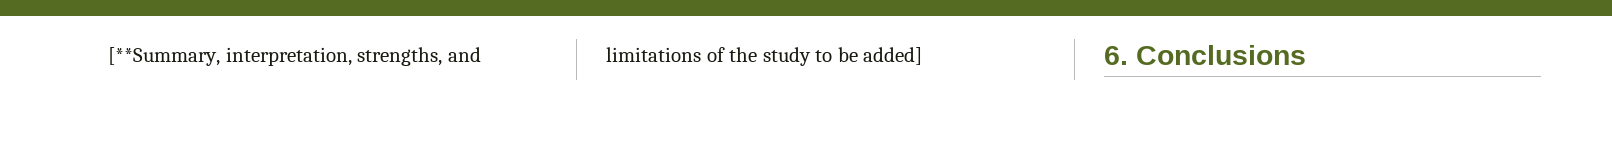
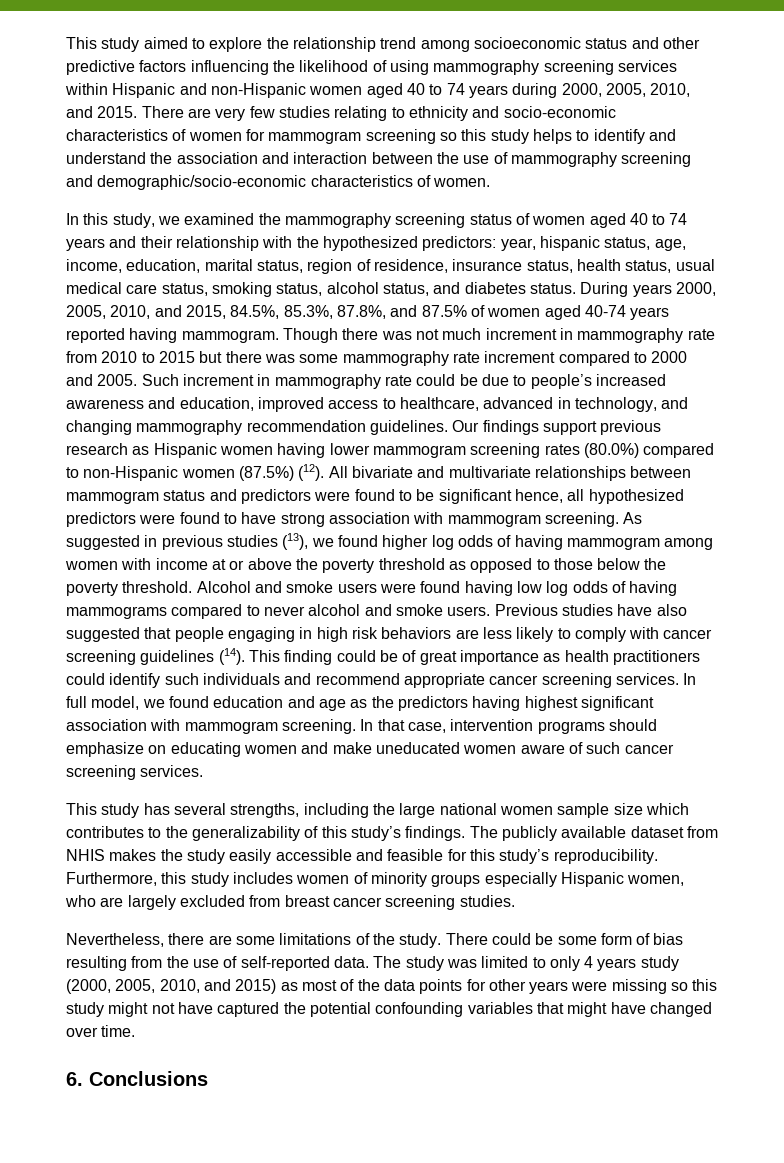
- [**Summary, interpretation, strengths, and limitations of the study to be added]
+ This study aimed to explore the relationship trend among socioeconomic status and other predictive factors influencing the likelihood of using mammography screening services within Hispanic and non-Hispanic women aged 40 to 74 years during 2000, 2005, 2010, and 2015. There are very few studies relating to ethnicity and socio-economic characteristics of women for mammogram screening so this study helps to identify and understand the association and interaction between the use of mammography screening and demographic/socio-economic characteristics of women.
+ In this study, we examined the mammography screening status of women aged 40 to 74 years and their relationship with the hypothesized predictors: year, hispanic status, age, income, education, marital status, region of residence, insurance status, health status, usual medical care status, smoking status, alcohol status, and diabetes status. During years 2000, 2005, 2010, and 2015, 84.5%, 85.3%, 87.8%, and 87.5% of women aged 40-74 years reported having mammogram. Though there was not much increment in mammography rate from 2010 to 2015 but there was some mammography rate increment compared to 2000 and 2005. Such increment in mammography rate could be due to people’s increased awareness and education, improved access to healthcare, advanced in technology, and changing mammography recommendation guidelines. Our findings support previous research as Hispanic women having lower mammogram screening rates (80.0%) compared to non-Hispanic women (87.5%) (12). All bivariate and multivariate relationships between mammogram status and predictors were found to be significant hence, all hypothesized predictors were found to have strong association with mammogram screening. As suggested in previous studies (13), we found higher log odds of having mammogram among women with income at or above the poverty threshold as opposed to those below the poverty threshold. Alcohol and smoke users were found having low log odds of having mammograms compared to never alcohol and smoke users. Previous studies have also suggested that people engaging in high risk behaviors are less likely to comply with cancer screening guidelines (14). This finding could be of great importance as health practitioners could identify such individuals and recommend appropriate cancer screening services. In full model, we found education and age as the predictors having highest significant association with mammogram screening. In that case, intervention programs should emphasize on educating women and make uneducated women aware of such cancer screening services.
+ This study has several strengths, including the large national women sample size which contributes to the generalizability of this study’s findings. The publicly available dataset from NHIS makes the study easily accessible and feasible for this study’s reproducibility. Furthermore, this study includes women of minority groups especially Hispanic women, who are largely excluded from breast cancer screening studies.
+ Nevertheless, there are some limitations of the study. There could be some form of bias resulting from the use of self-reported data. The study was limited to only 4 years study (2000, 2005, 2010, and 2015) as most of the data points for other years were missing so this study might not have captured the potential confounding variables that might have changed over time.

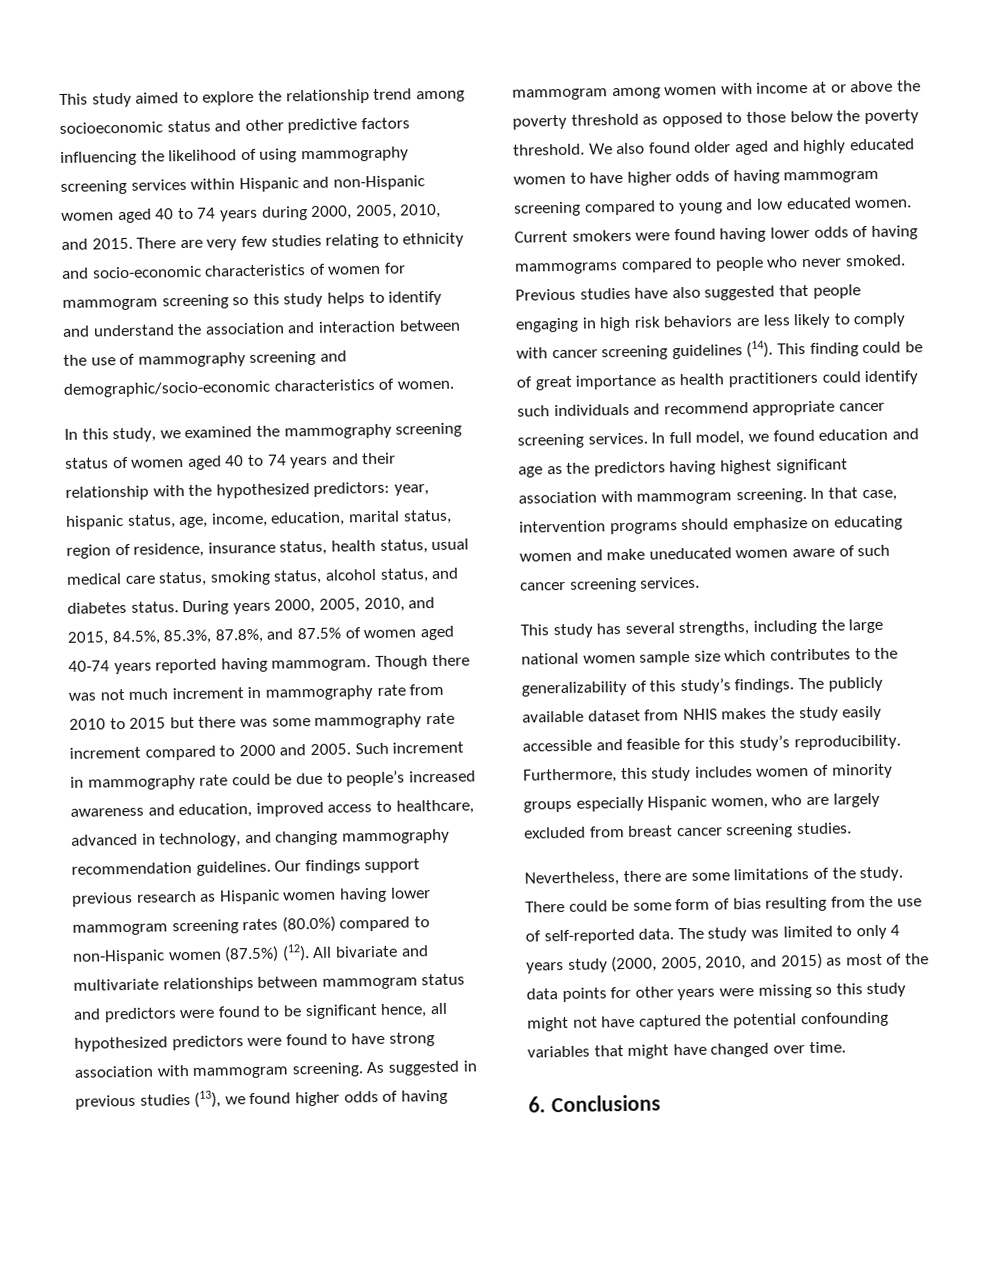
- As suggested in previous studies (13), we found higher log odds of having mammogram among women with income at or above the poverty threshold as opposed to those below the poverty threshold.
+ As suggested in previous studies (13), we found higher odds of having mammogram among women with income at or above the poverty threshold as opposed to those below the poverty threshold.
- Alcohol and smoke users were found having low log odds of having mammograms compared to never alcohol and smoke users.
+ We also found older aged and highly educated women to have higher odds of having mammogram screening compared to young and low educated women. Current smokers were found having lower odds of having mammograms compared to people who never smoked.

